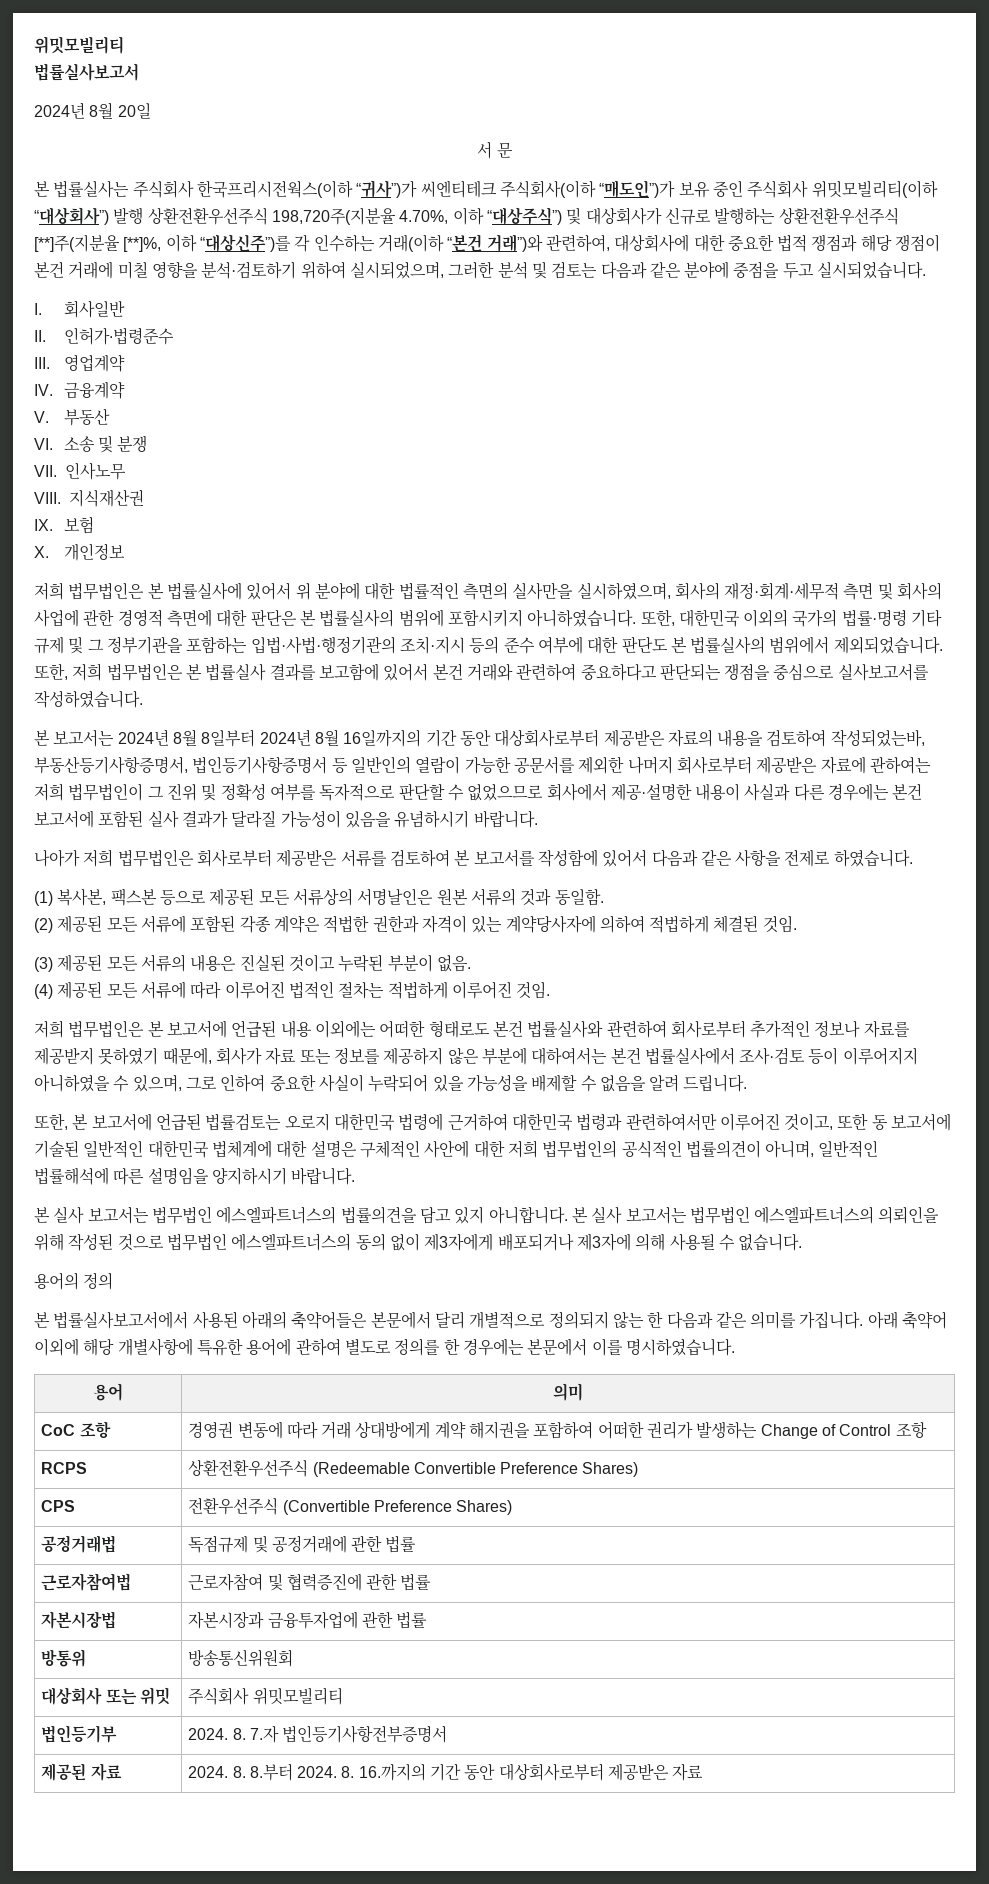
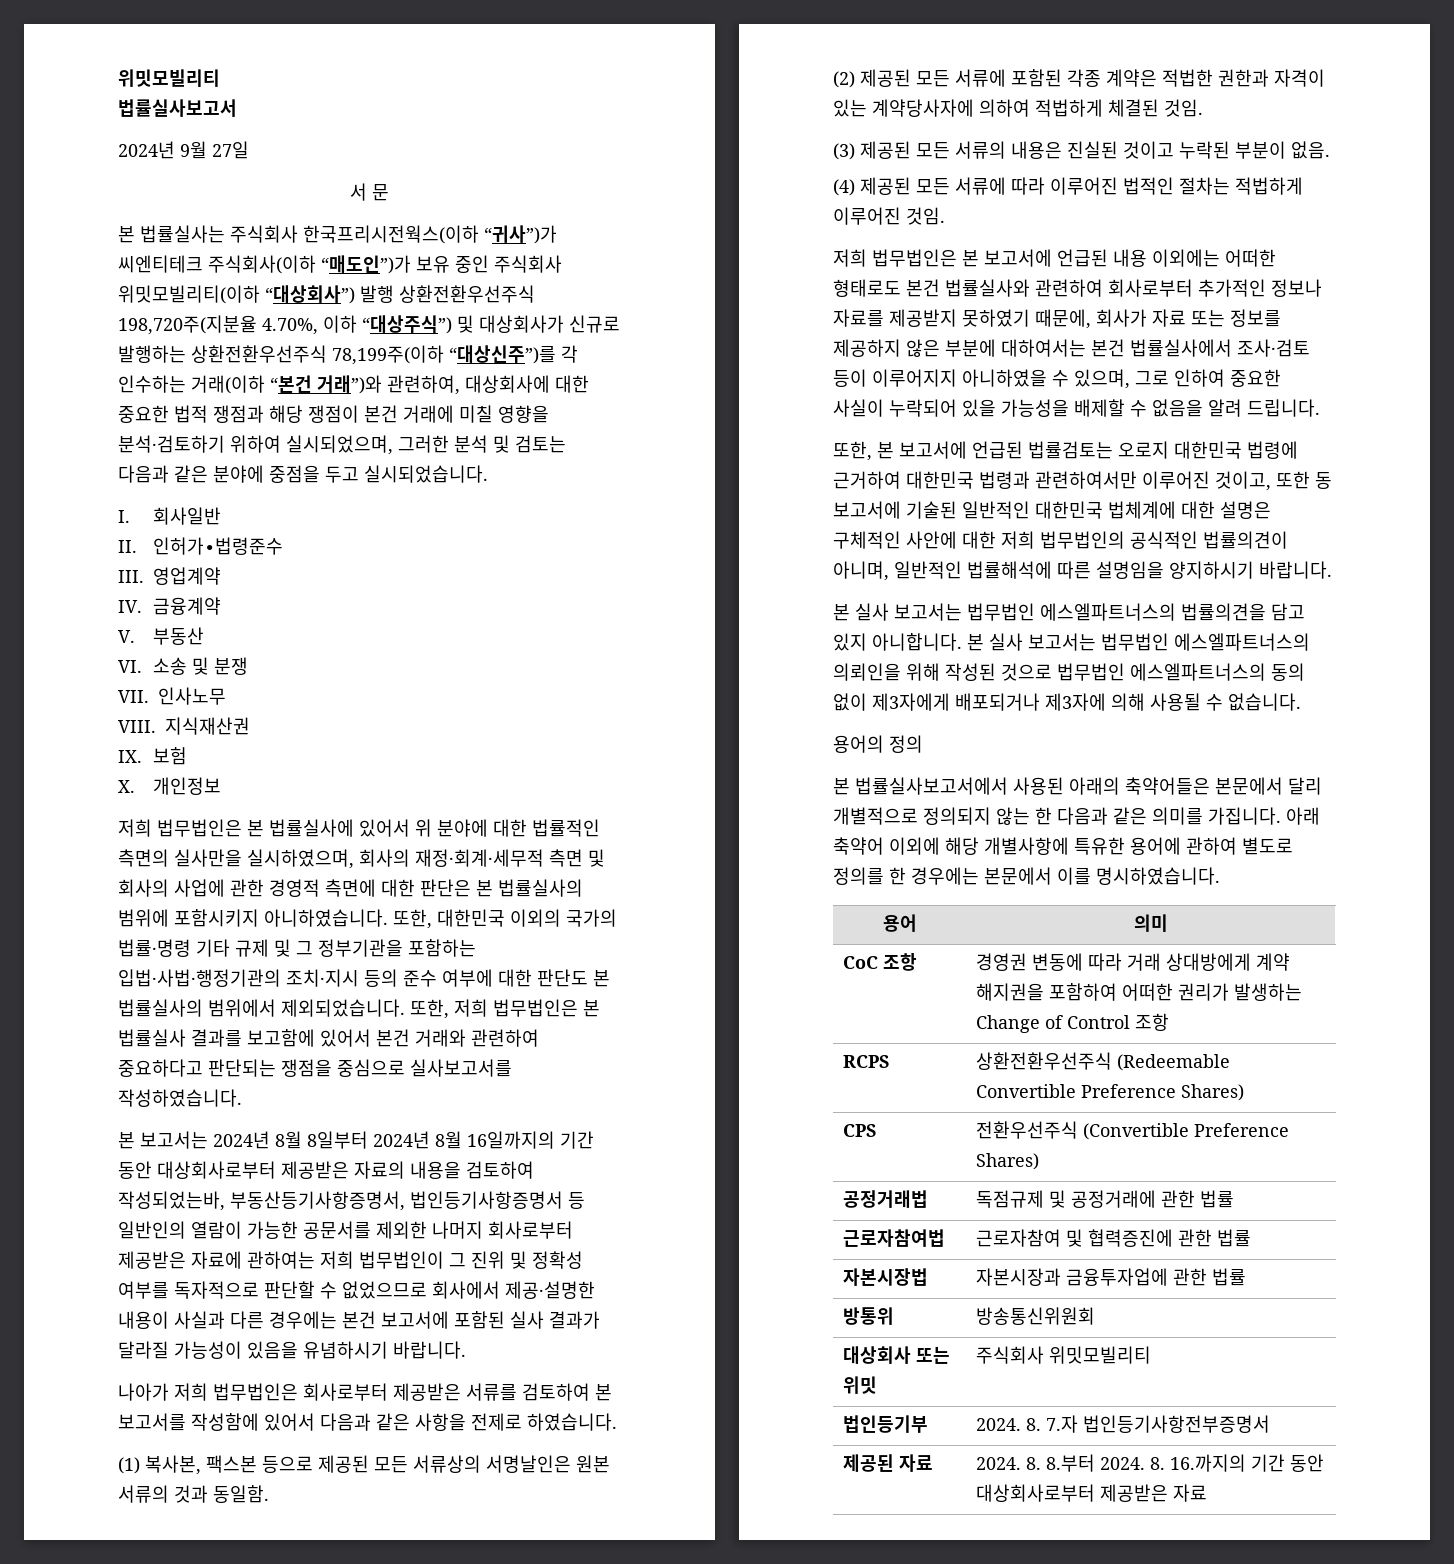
- 2024년 8월 20일
+ 2024년 9월 27일
- 본 법률실사는 주식회사 한국프리시전웍스(이하 “귀사”)가 씨엔티테크 주식회사(이하 “매도인”)가 보유 중인 주식회사 위밋모빌리티(이하 “대상회사”) 발행 상환전환우선주식 198,720주(지분율 4.70%, 이하 “대상주식”) 및 대상회사가 신규로 발행하는 상환전환우선주식 [**]주(지분율 [**]%, 이하 “대상신주”)를 각 인수하는 거래(이하 “본건 거래”)와 관련하여, 대상회사에 대한 중요한 법적 쟁점과 해당 쟁점이 본건 거래에 미칠 영향을 분석·검토하기 위하여 실시되었으며, 그러한 분석 및 검토는 다음과 같은 분야에 중점을 두고 실시되었습니다.
+ 본 법률실사는 주식회사 한국프리시전웍스(이하 “귀사”)가 씨엔티테크 주식회사(이하 “매도인”)가 보유 중인 주식회사 위밋모빌리티(이하 “대상회사”) 발행 상환전환우선주식 198,720주(지분율 4.70%, 이하 “대상주식”) 및 대상회사가 신규로 발행하는 상환전환우선주식 78,199주(이하 “대상신주”)를 각 인수하는 거래(이하 “본건 거래”)와 관련하여, 대상회사에 대한 중요한 법적 쟁점과 해당 쟁점이 본건 거래에 미칠 영향을 분석·검토하기 위하여 실시되었으며, 그러한 분석 및 검토는 다음과 같은 분야에 중점을 두고 실시되었습니다.

